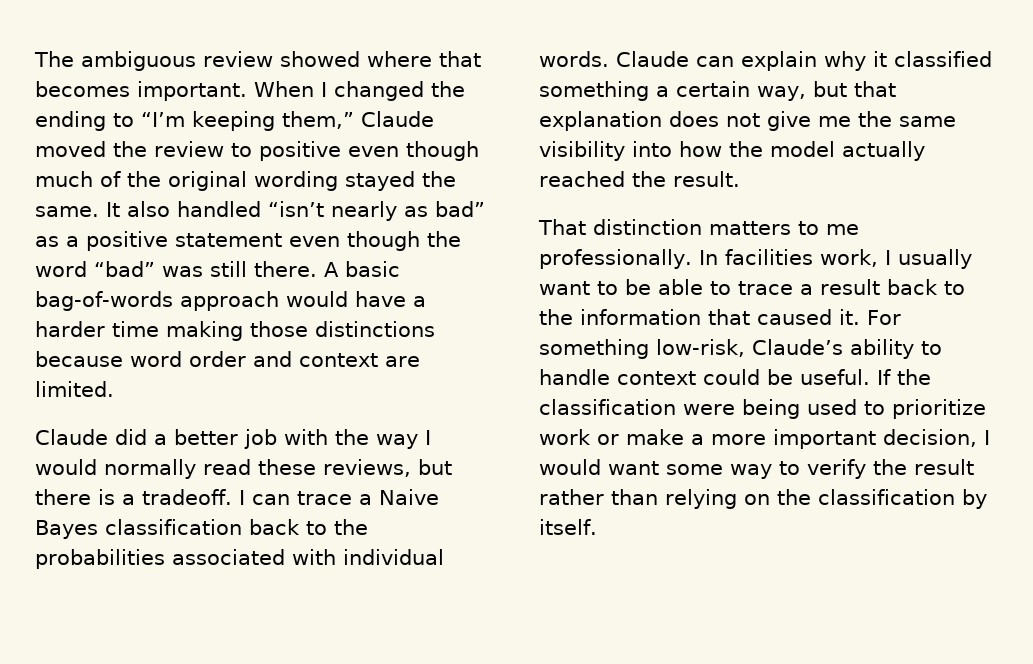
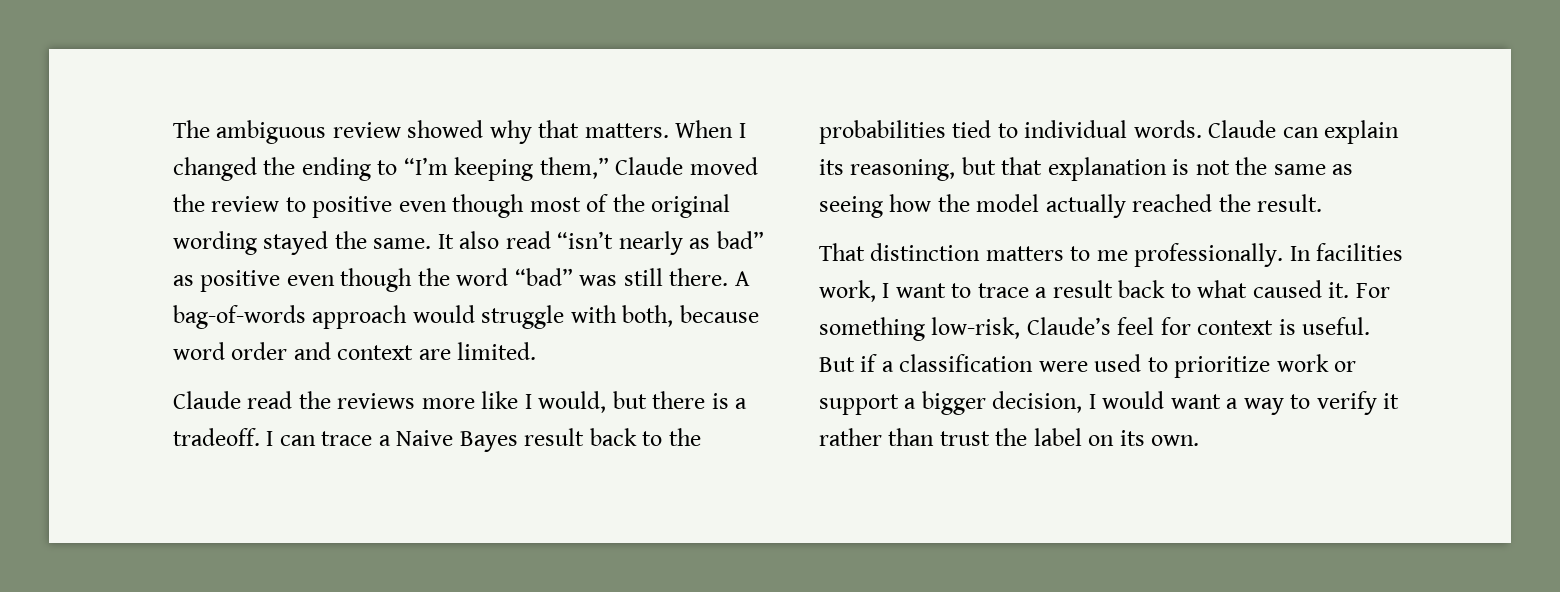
- The ambiguous review showed where that becomes important.
+ The ambiguous review showed why that matters.
- When I changed the ending to “I’m keeping them,” Claude moved the review to positive even though much of the original wording stayed the same.
+ When I changed the ending to “I’m keeping them,” Claude moved the review to positive even though most of the original wording stayed the same.
- It also handled “isn’t nearly as bad” as a positive statement even though the word “bad” was still there.
+ It also read “isn’t nearly as bad” as positive even though the word “bad” was still there.
- A basic bag-of-words approach would have a harder time making those distinctions because word order and context are limited.
+ A bag-of-words approach would struggle with both, because word order and context are limited.
- Claude did a better job with the way I would normally read these reviews, but there is a tradeoff.
+ Claude read the reviews more like I would, but there is a tradeoff.
- I can trace a Naive Bayes classification back to the probabilities associated with individual words.
+ I can trace a Naive Bayes result back to the probabilities tied to individual words.
- Claude can explain why it classified something a certain way, but that explanation does not give me the same visibility into how the model actually reached the result.
+ Claude can explain its reasoning, but that explanation is not the same as seeing how the model actually reached the result.
- In facilities work, I usually want to be able to trace a result back to the information that caused it.
+ In facilities work, I want to trace a result back to what caused it.
- For something low-risk, Claude’s ability to handle context could be useful. If the classification were being used to prioritize work or make a more important decision, I would want some way to verify the result rather than relying on the classification by itself.
+ For something low-risk, Claude’s feel for context is useful. But if a classification were used to prioritize work or support a bigger decision, I would want a way to verify it rather than trust the label on its own.

